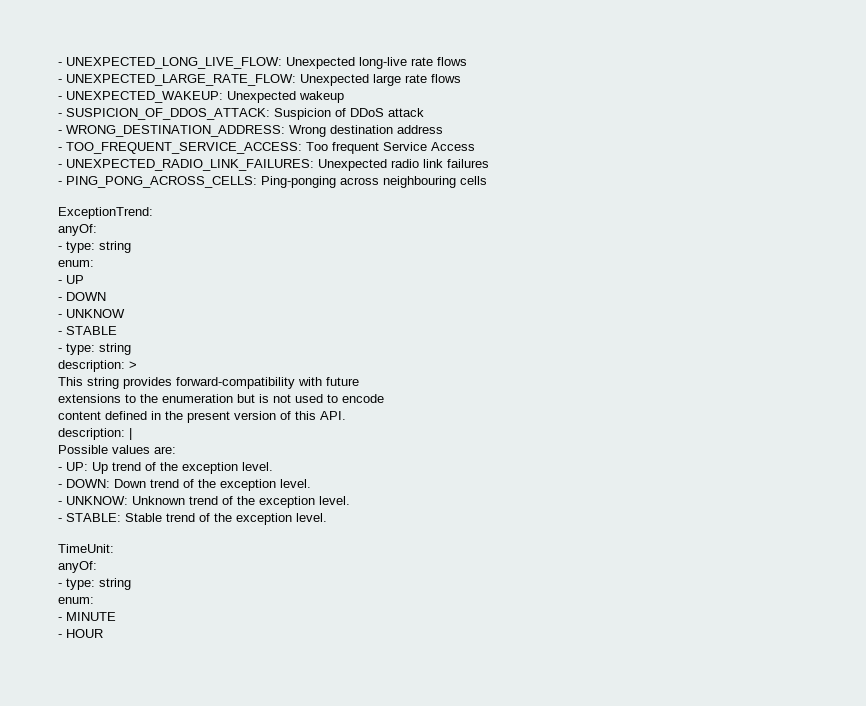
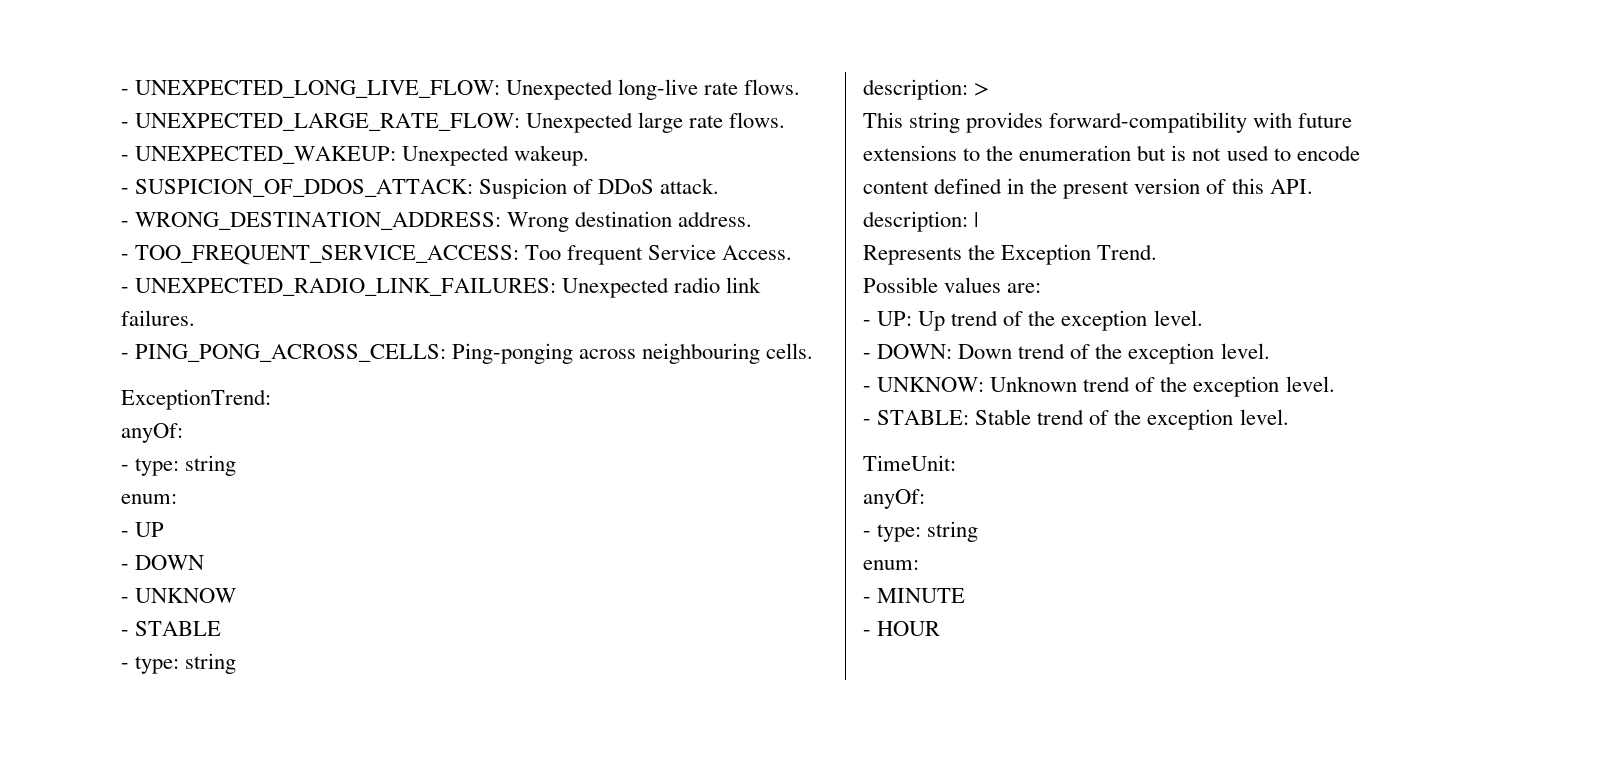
- - UNEXPECTED_LONG_LIVE_FLOW: Unexpected long-live rate flows
+ - UNEXPECTED_LONG_LIVE_FLOW: Unexpected long-live rate flows.
- - UNEXPECTED_LARGE_RATE_FLOW: Unexpected large rate flows
+ - UNEXPECTED_LARGE_RATE_FLOW: Unexpected large rate flows.
- - UNEXPECTED_WAKEUP: Unexpected wakeup
+ - UNEXPECTED_WAKEUP: Unexpected wakeup.
- - SUSPICION_OF_DDOS_ATTACK: Suspicion of DDoS attack
+ - SUSPICION_OF_DDOS_ATTACK: Suspicion of DDoS attack.
- - WRONG_DESTINATION_ADDRESS: Wrong destination address
+ - WRONG_DESTINATION_ADDRESS: Wrong destination address.
- - TOO_FREQUENT_SERVICE_ACCESS: Too frequent Service Access
+ - TOO_FREQUENT_SERVICE_ACCESS: Too frequent Service Access.
- - UNEXPECTED_RADIO_LINK_FAILURES: Unexpected radio link failures
+ - UNEXPECTED_RADIO_LINK_FAILURES: Unexpected radio link failures.
- - PING_PONG_ACROSS_CELLS: Ping-ponging across neighbouring cells
+ - PING_PONG_ACROSS_CELLS: Ping-ponging across neighbouring cells.
+ Represents the Exception Trend.

